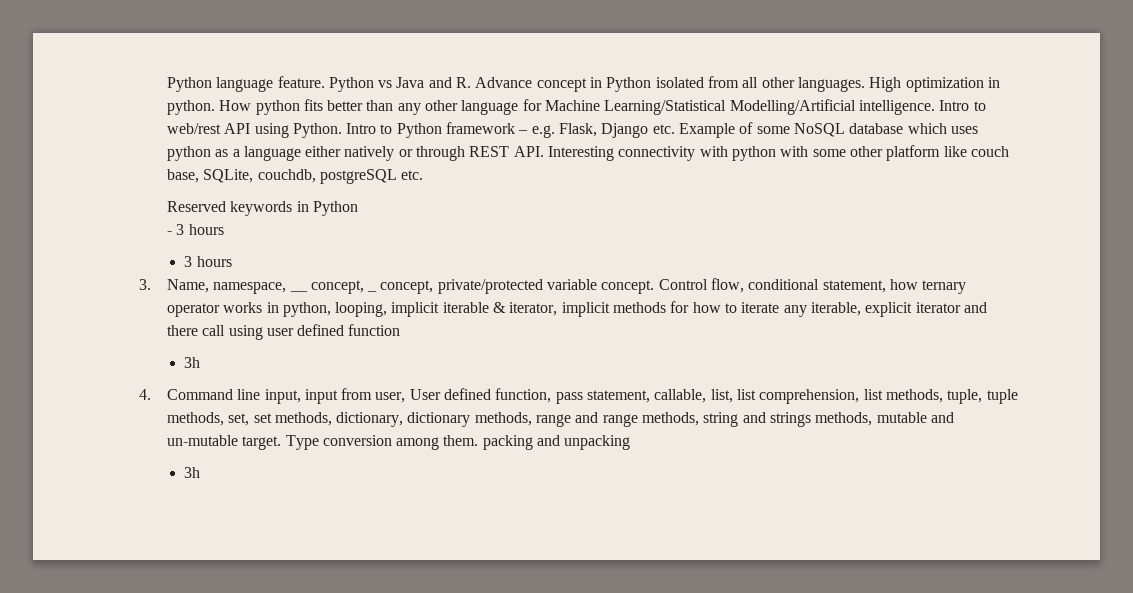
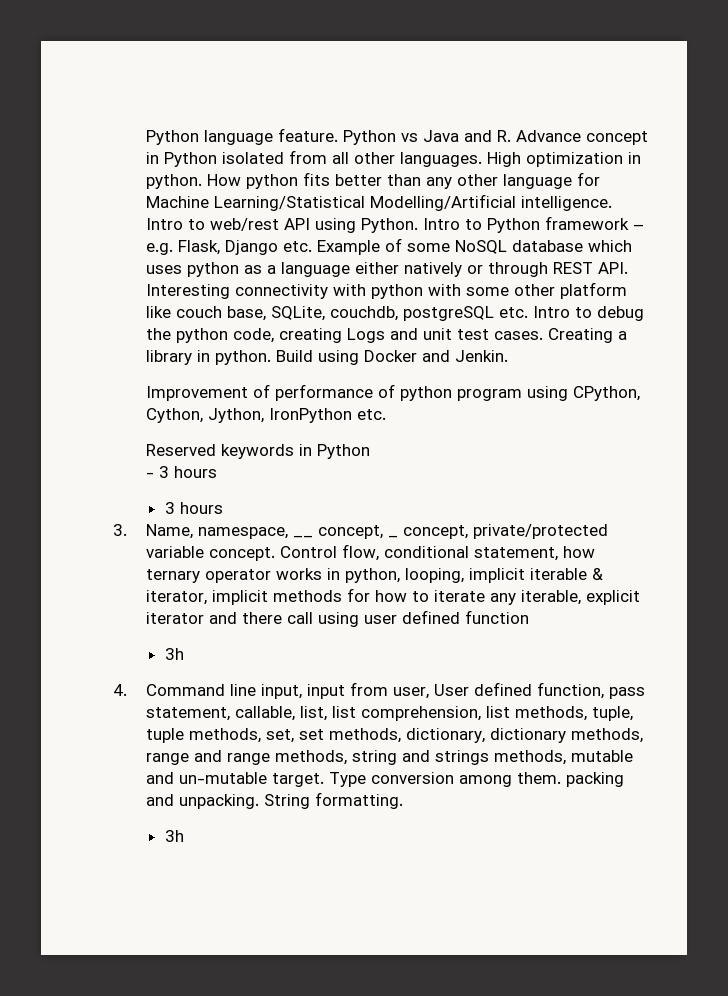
- Intro to Python framework – e.g. Flask, Django etc. Example of some NoSQL database which uses python as a language either natively or through REST API. Interesting connectivity with python with some other platform like couch base, SQLite, couchdb, postgreSQL etc.
+ Intro to Python framework – e.g. Flask, Django etc. Example of some NoSQL database which uses python as a language either natively or through REST API. Interesting connectivity with python with some other platform like couch base, SQLite, couchdb, postgreSQL etc. Intro to debug the python code, creating Logs and unit test cases. Creating a library in python. Build using Docker and Jenkin.
+ Improvement of performance of python program using CPython, Cython, Jython, IronPython etc.
- Type conversion among them. packing and unpacking
+ Type conversion among them. packing and unpacking. String formatting.

